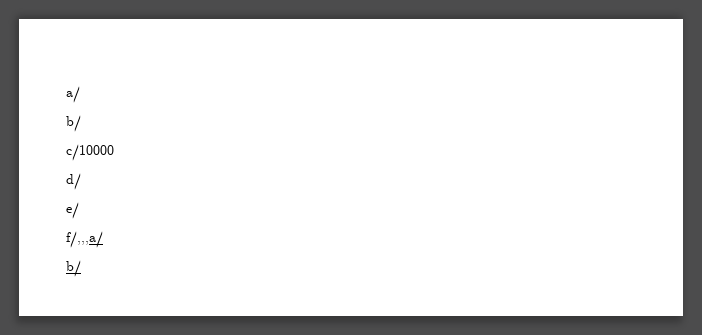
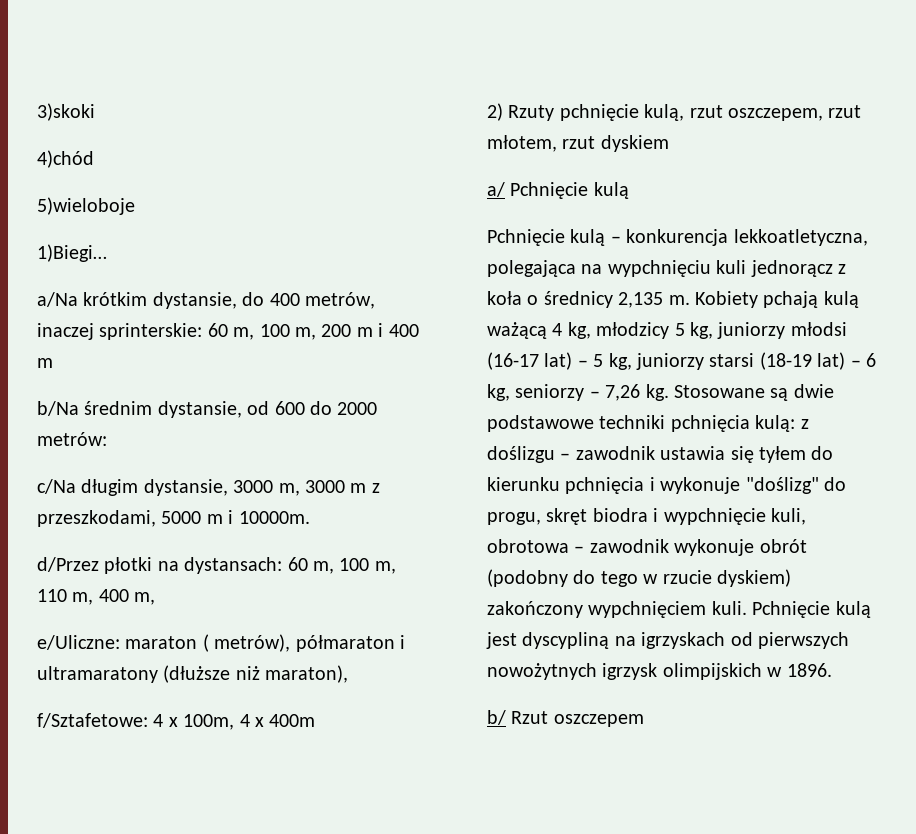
- a/
- b/
- c/10000
- d/
- e/
- f/,,,a/
- b/
+ 3)skoki
+ 4)chód
+ 5)wieloboje
+ 1)Biegi…
+ a/Na krótkim dystansie, do 400 metrów, inaczej sprinterskie: 60 m, 100 m, 200 m i 400 m
+ b/Na średnim dystansie, od 600 do 2000 metrów:
+ c/Na długim dystansie, 3000 m, 3000 m z przeszkodami, 5000 m i 10000m.
+ d/Przez płotki na dystansach: 60 m, 100 m, 110 m, 400 m,
+ e/Uliczne: maraton ( metrów), półmaraton i ultramaratony (dłuższe niż maraton),
+ f/Sztafetowe: 4 x 100m, 4 x 400m
+ 2) Rzuty pchnięcie kulą, rzut oszczepem, rzut młotem, rzut dyskiem
+ a/ Pchnięcie kulą
+ Pchnięcie kulą – konkurencja lekkoatletyczna, polegająca na wypchnięciu kuli jednorącz z koła o średnicy 2,135 m. Kobiety pchają kulą ważącą 4 kg, młodzicy 5 kg, juniorzy młodsi (16-17 lat) – 5 kg, juniorzy starsi (18-19 lat) – 6 kg, seniorzy – 7,26 kg. Stosowane są dwie podstawowe techniki pchnięcia kulą: z doślizgu – zawodnik ustawia się tyłem do kierunku pchnięcia i wykonuje "doślizg" do progu, skręt biodra i wypchnięcie kuli, obrotowa – zawodnik wykonuje obrót (podobny do tego w rzucie dyskiem) zakończony wypchnięciem kuli. Pchnięcie kulą jest dyscypliną na igrzyskach od pierwszych nowożytnych igrzysk olimpijskich w 1896.
+ b/ Rzut oszczepem

